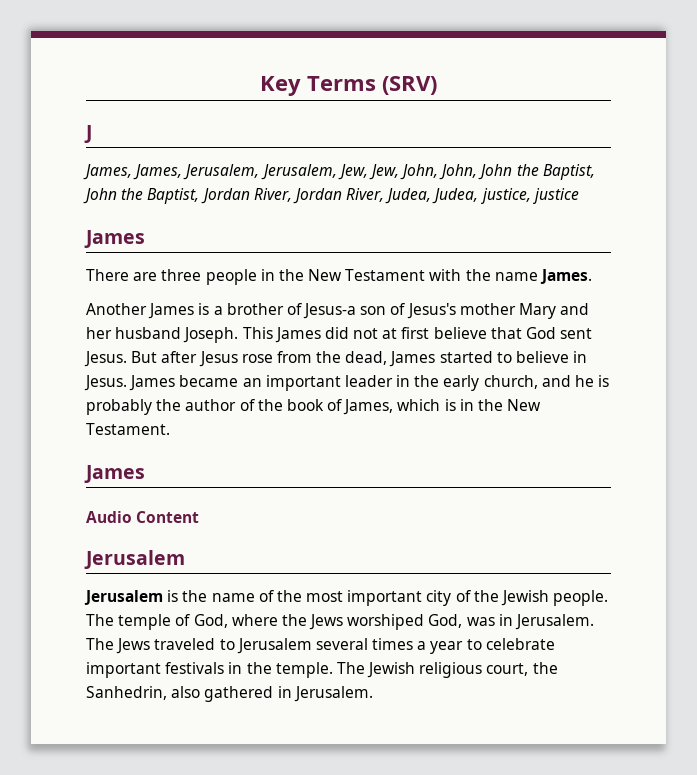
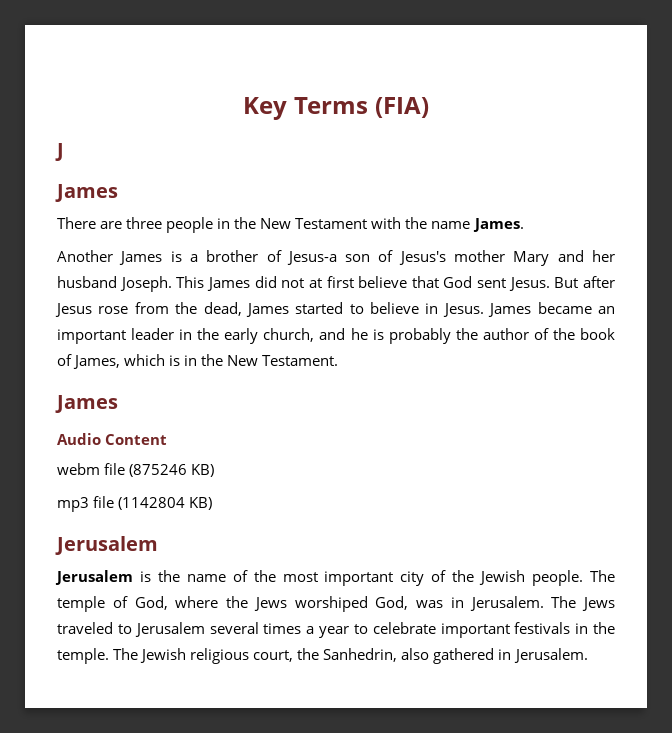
- Key Terms (SRV)
+ Key Terms (FIA)
- James, James, Jerusalem, Jerusalem, Jew, Jew, John, John, John the Baptist, John the Baptist, Jordan River, Jordan River, Judea, Judea, justice, justice
+ webm file (875246 KB)
+ mp3 file (1142804 KB)

